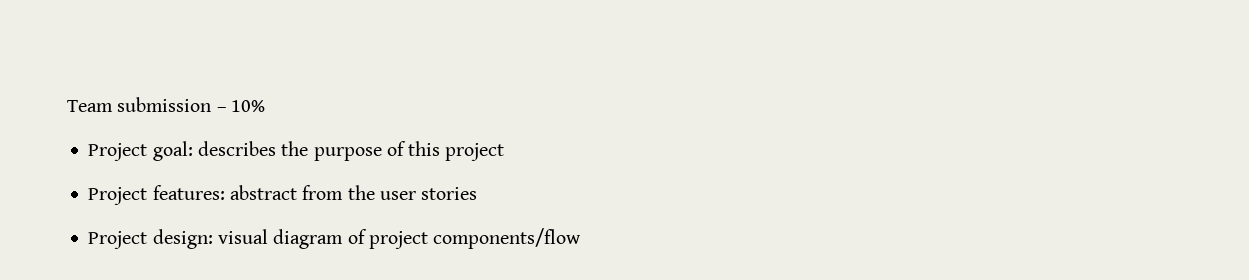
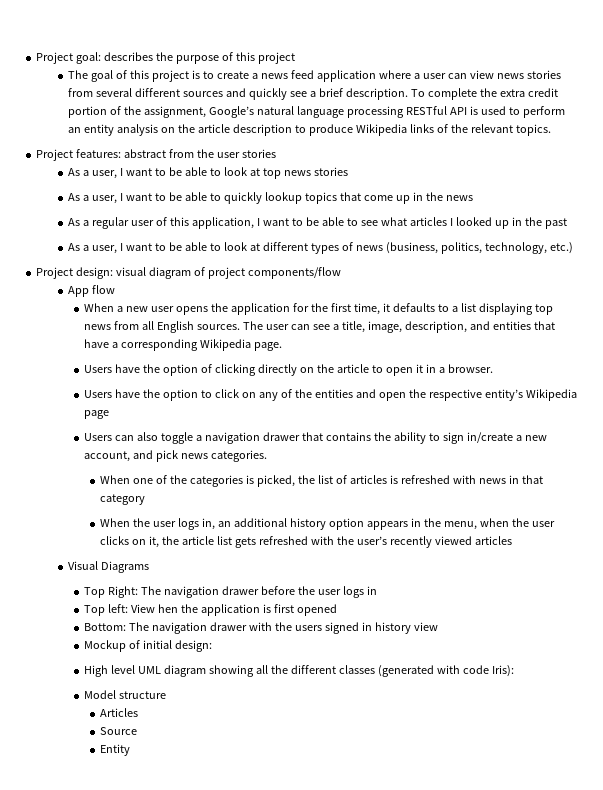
- Team submission – 10%
+ The goal of this project is to create a news feed application where a user can view news stories from several different sources and quickly see a brief description. To complete the extra credit portion of the assignment, Google’s natural language processing RESTful API is used to perform an entity analysis on the article description to produce Wikipedia links of the relevant topics.
+ As a user, I want to be able to look at top news stories
+ As a user, I want to be able to quickly lookup topics that come up in the news
+ As a regular user of this application, I want to be able to see what articles I looked up in the past
+ As a user, I want to be able to look at different types of news (business, politics, technology, etc.)
+ App flow
+ When a new user opens the application for the first time, it defaults to a list displaying top news from all English sources. The user can see a title, image, description, and entities that have a corresponding Wikipedia page.
+ Users have the option of clicking directly on the article to open it in a browser.
+ Users have the option to click on any of the entities and open the respective entity’s Wikipedia page
+ Users can also toggle a navigation drawer that contains the ability to sign in/create a new account, and pick news categories.
+ When one of the categories is picked, the list of articles is refreshed with news in that category
+ When the user logs in, an additional history option appears in the menu, when the user clicks on it, the article list gets refreshed with the user’s recently viewed articles
+ Visual Diagrams
+ Top Right: The navigation drawer before the user logs in
+ Top left: View hen the application is first opened
+ Bottom: The navigation drawer with the users signed in history view
+ Mockup of initial design:
+ High level UML diagram showing all the different classes (generated with code Iris):
+ Model structure
+ Articles
+ Source
+ Entity

